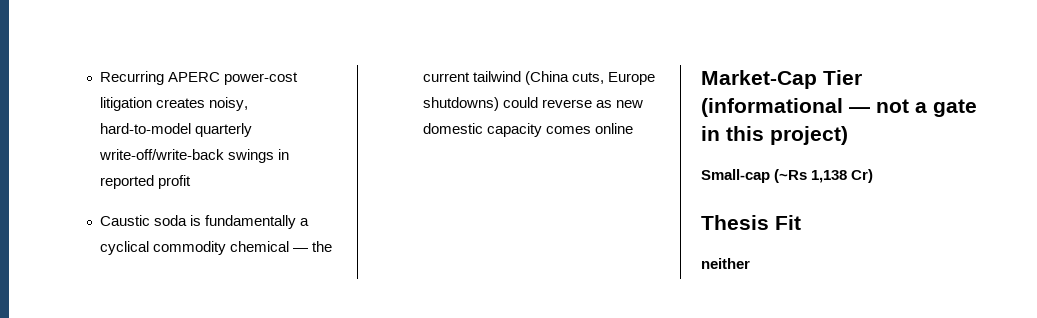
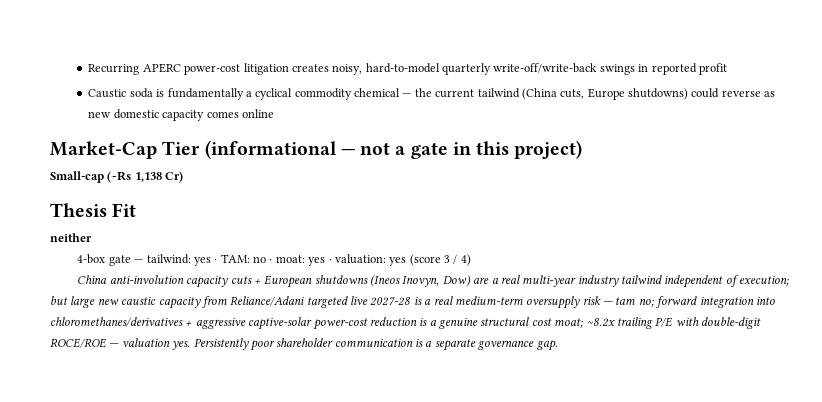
+ 4-box gate — tailwind: yes · TAM: no · moat: yes · valuation: yes (score 3 / 4)
+ China anti-involution capacity cuts + European shutdowns (Ineos Inovyn, Dow) are a real multi-year industry tailwind independent of execution; but large new caustic capacity from Reliance/Adani targeted live 2027-28 is a real medium-term oversupply risk — tam no; forward integration into chloromethanes/derivatives + aggressive captive-solar power-cost reduction is a genuine structural cost moat; ~8.2x trailing P/E with double-digit ROCE/ROE — valuation yes. Persistently poor shareholder communication is a separate governance gap.

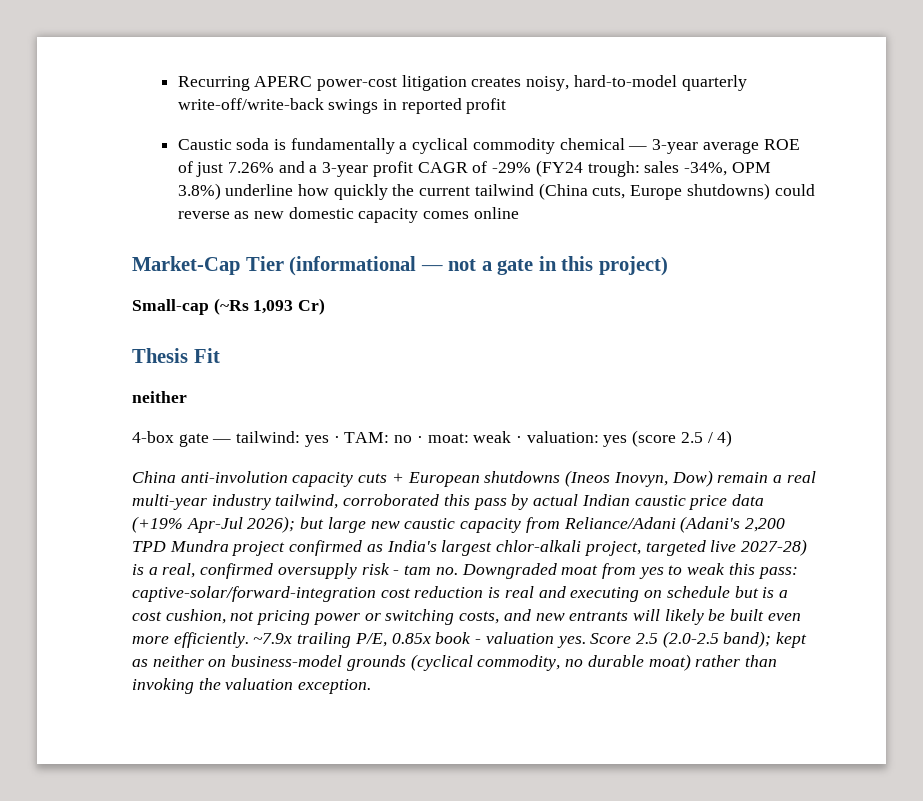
- Caustic soda is fundamentally a cyclical commodity chemical — the current tailwind (China cuts, Europe shutdowns) could reverse as new domestic capacity comes online
+ Caustic soda is fundamentally a cyclical commodity chemical — 3-year average ROE of just 7.26% and a 3-year profit CAGR of -29% (FY24 trough: sales -34%, OPM 3.8%) underline how quickly the current tailwind (China cuts, Europe shutdowns) could reverse as new domestic capacity comes online
- Small-cap (~Rs 1,138 Cr)
+ Small-cap (~Rs 1,093 Cr)
- 4-box gate — tailwind: yes · TAM: no · moat: yes · valuation: yes (score 3 / 4)
+ 4-box gate — tailwind: yes · TAM: no · moat: weak · valuation: yes (score 2.5 / 4)
- China anti-involution capacity cuts + European shutdowns (Ineos Inovyn, Dow) are a real multi-year industry tailwind independent of execution; but large new caustic capacity from Reliance/Adani targeted live 2027-28 is a real medium-term oversupply risk — tam no; forward integration into chloromethanes/derivatives + aggressive captive-solar power-cost reduction is a genuine structural cost moat; ~8.2x trailing P/E with double-digit ROCE/ROE — valuation yes. Persistently poor shareholder communication is a separate governance gap.
+ China anti-involution capacity cuts + European shutdowns (Ineos Inovyn, Dow) remain a real multi-year industry tailwind, corroborated this pass by actual Indian caustic price data (+19% Apr-Jul 2026); but large new caustic capacity from Reliance/Adani (Adani's 2,200 TPD Mundra project confirmed as India's largest chlor-alkali project, targeted live 2027-28) is a real, confirmed oversupply risk - tam no. Downgraded moat from yes to weak this pass: captive-solar/forward-integration cost reduction is real and executing on schedule but is a cost cushion, not pricing power or switching costs, and new entrants will likely be built even more efficiently. ~7.9x trailing P/E, 0.85x book - valuation yes. Score 2.5 (2.0-2.5 band); kept as neither on business-model grounds (cyclical commodity, no durable moat) rather than invoking the valuation exception.

